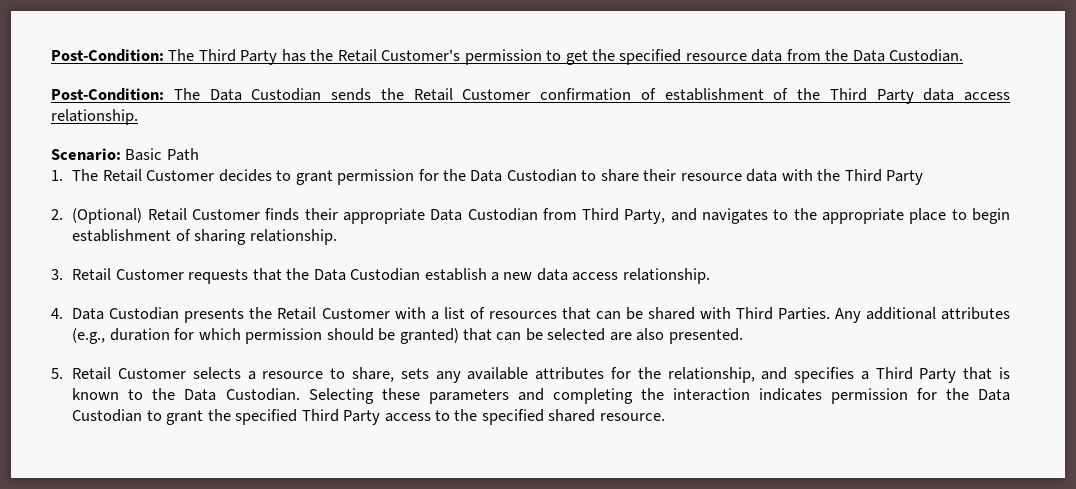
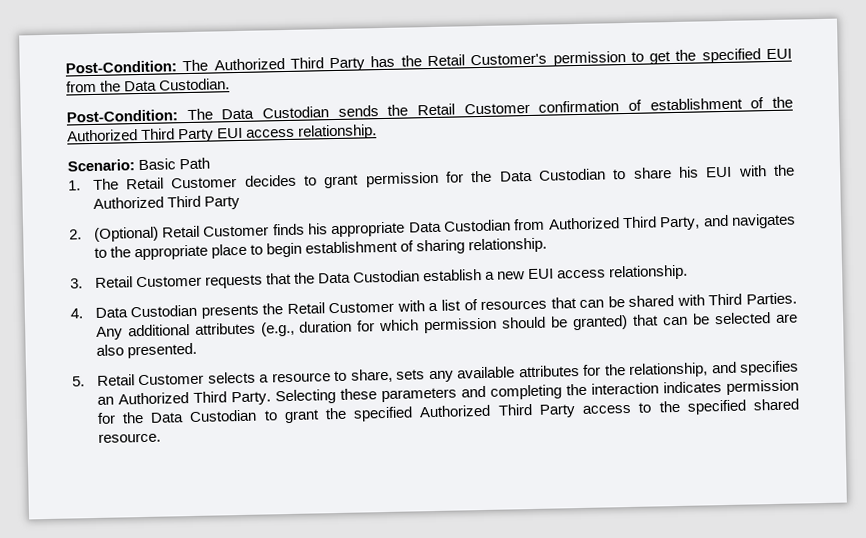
- Post-Condition: The Third Party has the Retail Customer's permission to get the specified resource data from the Data Custodian.
+ Post-Condition: The Authorized Third Party has the Retail Customer's permission to get the specified EUI from the Data Custodian.
- Post-Condition: The Data Custodian sends the Retail Customer confirmation of establishment of the Third Party data access relationship.
+ Post-Condition: The Data Custodian sends the Retail Customer confirmation of establishment of the Authorized Third Party EUI access relationship.
- 1. The Retail Customer decides to grant permission for the Data Custodian to share their resource data with the Third Party
+ 1. The Retail Customer decides to grant permission for the Data Custodian to share his EUI with the Authorized Third Party
- 2. (Optional) Retail Customer finds their appropriate Data Custodian from Third Party, and navigates to the appropriate place to begin establishment of sharing relationship.
+ 2. (Optional) Retail Customer finds his appropriate Data Custodian from Authorized Third Party, and navigates to the appropriate place to begin establishment of sharing relationship.
- 3. Retail Customer requests that the Data Custodian establish a new data access relationship.
+ 3. Retail Customer requests that the Data Custodian establish a new EUI access relationship.
- 5. Retail Customer selects a resource to share, sets any available attributes for the relationship, and specifies a Third Party that is known to the Data Custodian.
+ 5. Retail Customer selects a resource to share, sets any available attributes for the relationship, and specifies an Authorized Third Party.
- Selecting these parameters and completing the interaction indicates permission for the Data Custodian to grant the specified Third Party access to the specified shared resource.
+ Selecting these parameters and completing the interaction indicates permission for the Data Custodian to grant the specified Authorized Third Party access to the specified shared resource.

